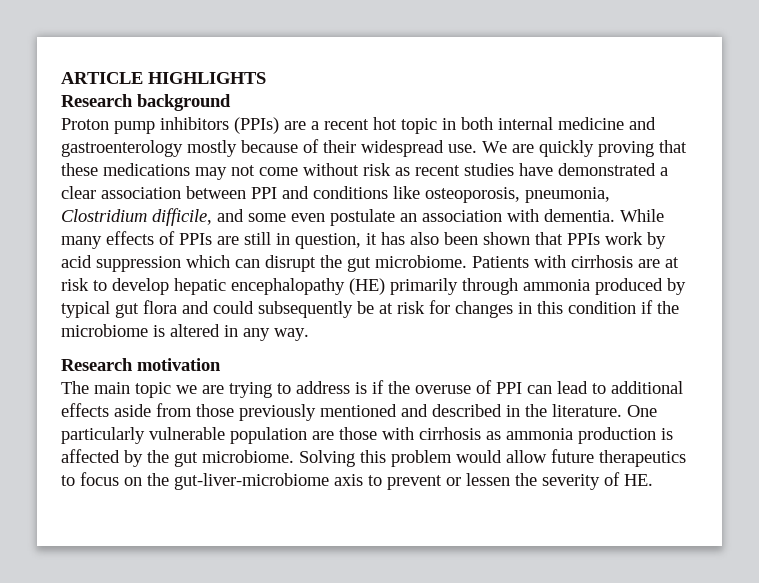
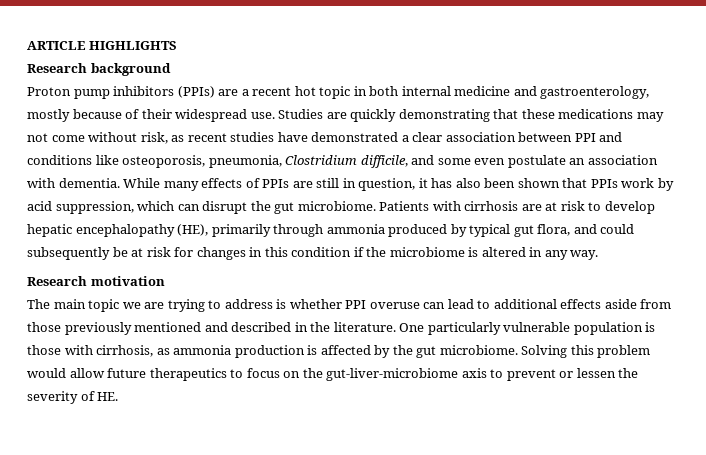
- Proton pump inhibitors (PPIs) are a recent hot topic in both internal medicine and gastroenterology mostly because of their widespread use.
+ Proton pump inhibitors (PPIs) are a recent hot topic in both internal medicine and gastroenterology, mostly because of their widespread use.
- We are quickly proving that these medications may not come without risk as recent studies have demonstrated a clear association between PPI and conditions like osteoporosis, pneumonia, Clostridium difficile, and some even postulate an association with dementia.
+ Studies are quickly demonstrating that these medications may not come without risk, as recent studies have demonstrated a clear association between PPI and conditions like osteoporosis, pneumonia, Clostridium difficile, and some even postulate an association with dementia.
- While many effects of PPIs are still in question, it has also been shown that PPIs work by acid suppression which can disrupt the gut microbiome.
+ While many effects of PPIs are still in question, it has also been shown that PPIs work by acid suppression, which can disrupt the gut microbiome.
- Patients with cirrhosis are at risk to develop hepatic encephalopathy (HE) primarily through ammonia produced by typical gut flora and could subsequently be at risk for changes in this condition if the microbiome is altered in any way.
+ Patients with cirrhosis are at risk to develop hepatic encephalopathy (HE), primarily through ammonia produced by typical gut flora, and could subsequently be at risk for changes in this condition if the microbiome is altered in any way.
- The main topic we are trying to address is if the overuse of PPI can lead to additional effects aside from those previously mentioned and described in the literature.
+ The main topic we are trying to address is whether PPI overuse can lead to additional effects aside from those previously mentioned and described in the literature.
- One particularly vulnerable population are those with cirrhosis as ammonia production is affected by the gut microbiome.
+ One particularly vulnerable population is those with cirrhosis, as ammonia production is affected by the gut microbiome.

